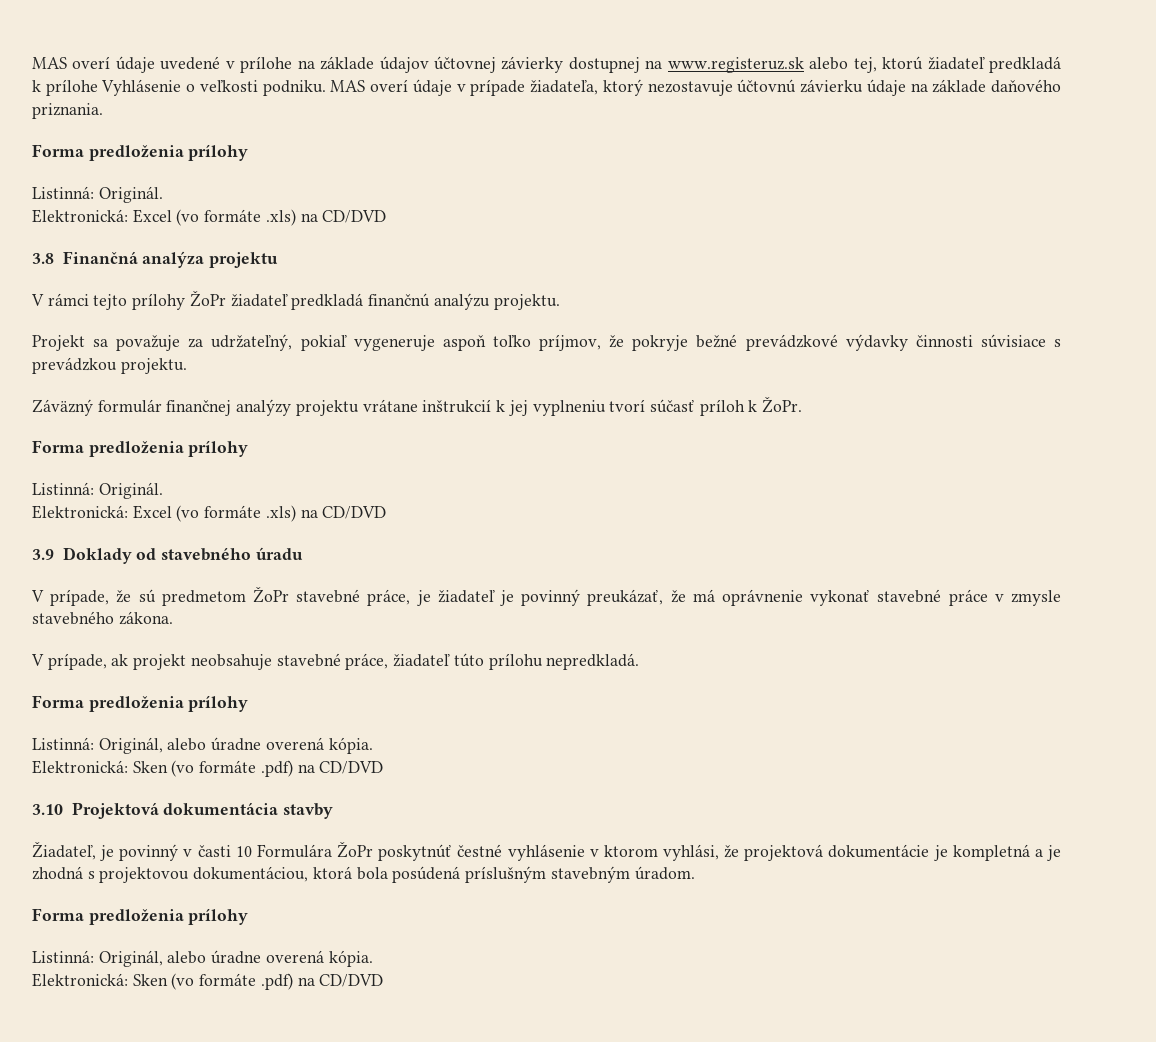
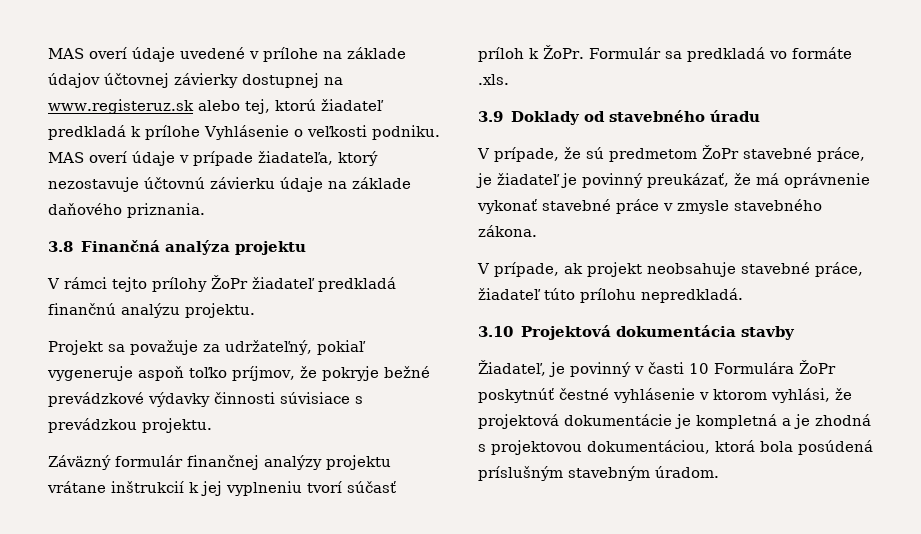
  MAS overí údaje v prípade žiadateľa, ktorý nezostavuje účtovnú závierku údaje na základe daňového priznania.
- Forma predloženia prílohy
- Listinná: Originál.
- Elektronická: Excel (vo formáte .xls) na CD/DVD
- Záväzný formulár finančnej analýzy projektu vrátane inštrukcií k jej vyplneniu tvorí súčasť príloh k ŽoPr.
- Forma predloženia prílohy
- Listinná: Originál.
- Elektronická: Excel (vo formáte .xls) na CD/DVD
+ Záväzný formulár finančnej analýzy projektu vrátane inštrukcií k jej vyplneniu tvorí súčasť príloh k ŽoPr. Formulár sa predkladá vo formáte .xls.
  V prípade, ak projekt neobsahuje stavebné práce, žiadateľ túto prílohu nepredkladá.
- Forma predloženia prílohy
- Listinná: Originál, alebo úradne overená kópia.
- Elektronická: Sken (vo formáte .pdf) na CD/DVD
  Žiadateľ, je povinný v časti 10 Formulára ŽoPr poskytnúť čestné vyhlásenie v ktorom vyhlási, že projektová dokumentácie je kompletná a je zhodná s projektovou dokumentáciou, ktorá bola posúdená príslušným stavebným úradom.
- Forma predloženia prílohy
- Listinná: Originál, alebo úradne overená kópia.
- Elektronická: Sken (vo formáte .pdf) na CD/DVD

